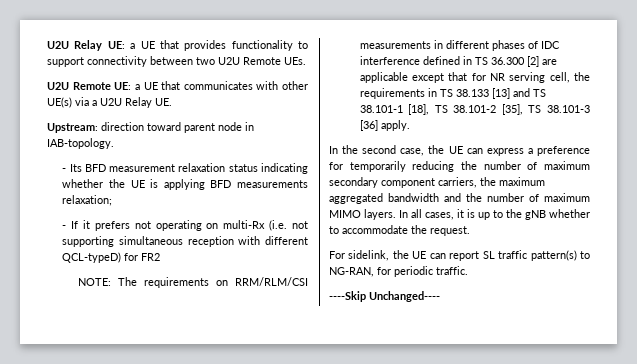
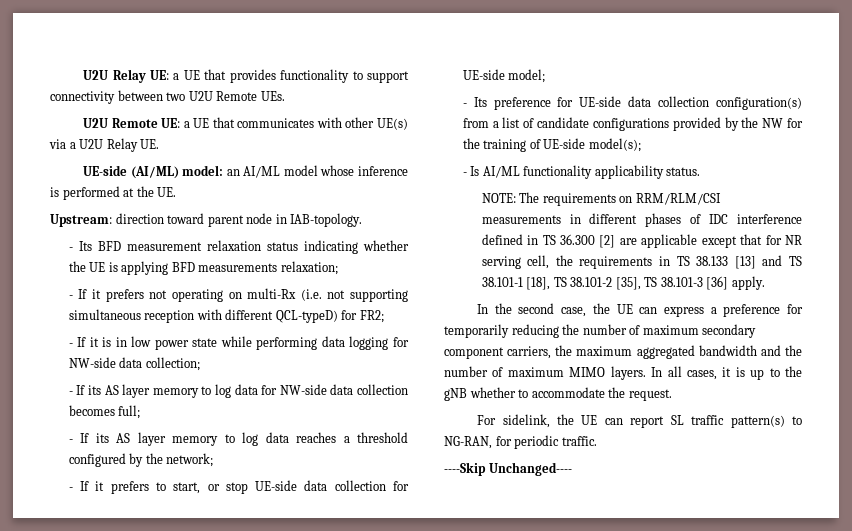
+ UE-side (AI/ML) model: an AI/ML model whose inference is performed at the UE.
- - If it prefers not operating on multi-Rx (i.e. not supporting simultaneous reception with different QCL-typeD) for FR2
+ - If it prefers not operating on multi-Rx (i.e. not supporting simultaneous reception with different QCL-typeD) for FR2;
+ - If it is in low power state while performing data logging for NW-side data collection;
+ - If its AS layer memory to log data for NW-side data collection becomes full;
+ - If its AS layer memory to log data reaches a threshold configured by the network;
+ - If it prefers to start, or stop UE-side data collection for UE-side model;
+ - Its preference for UE-side data collection configuration(s) from a list of candidate configurations provided by the NW for the training of UE-side model(s);
+ - Is AI/ML functionality applicability status.

